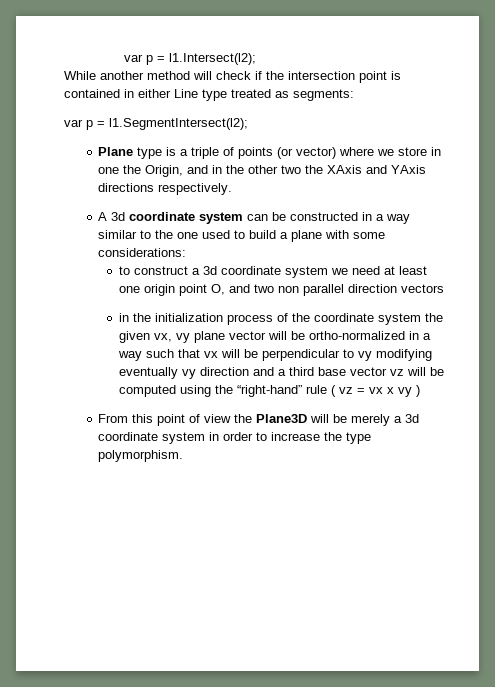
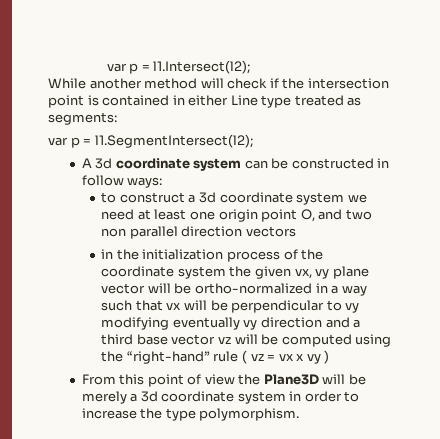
- Plane type is a triple of points (or vector) where we store in one the Origin, and in the other two the XAxis and YAxis directions respectively.
- A 3d coordinate system can be constructed in a way similar to the one used to build a plane with some considerations:
+ A 3d coordinate system can be constructed in follow ways:

